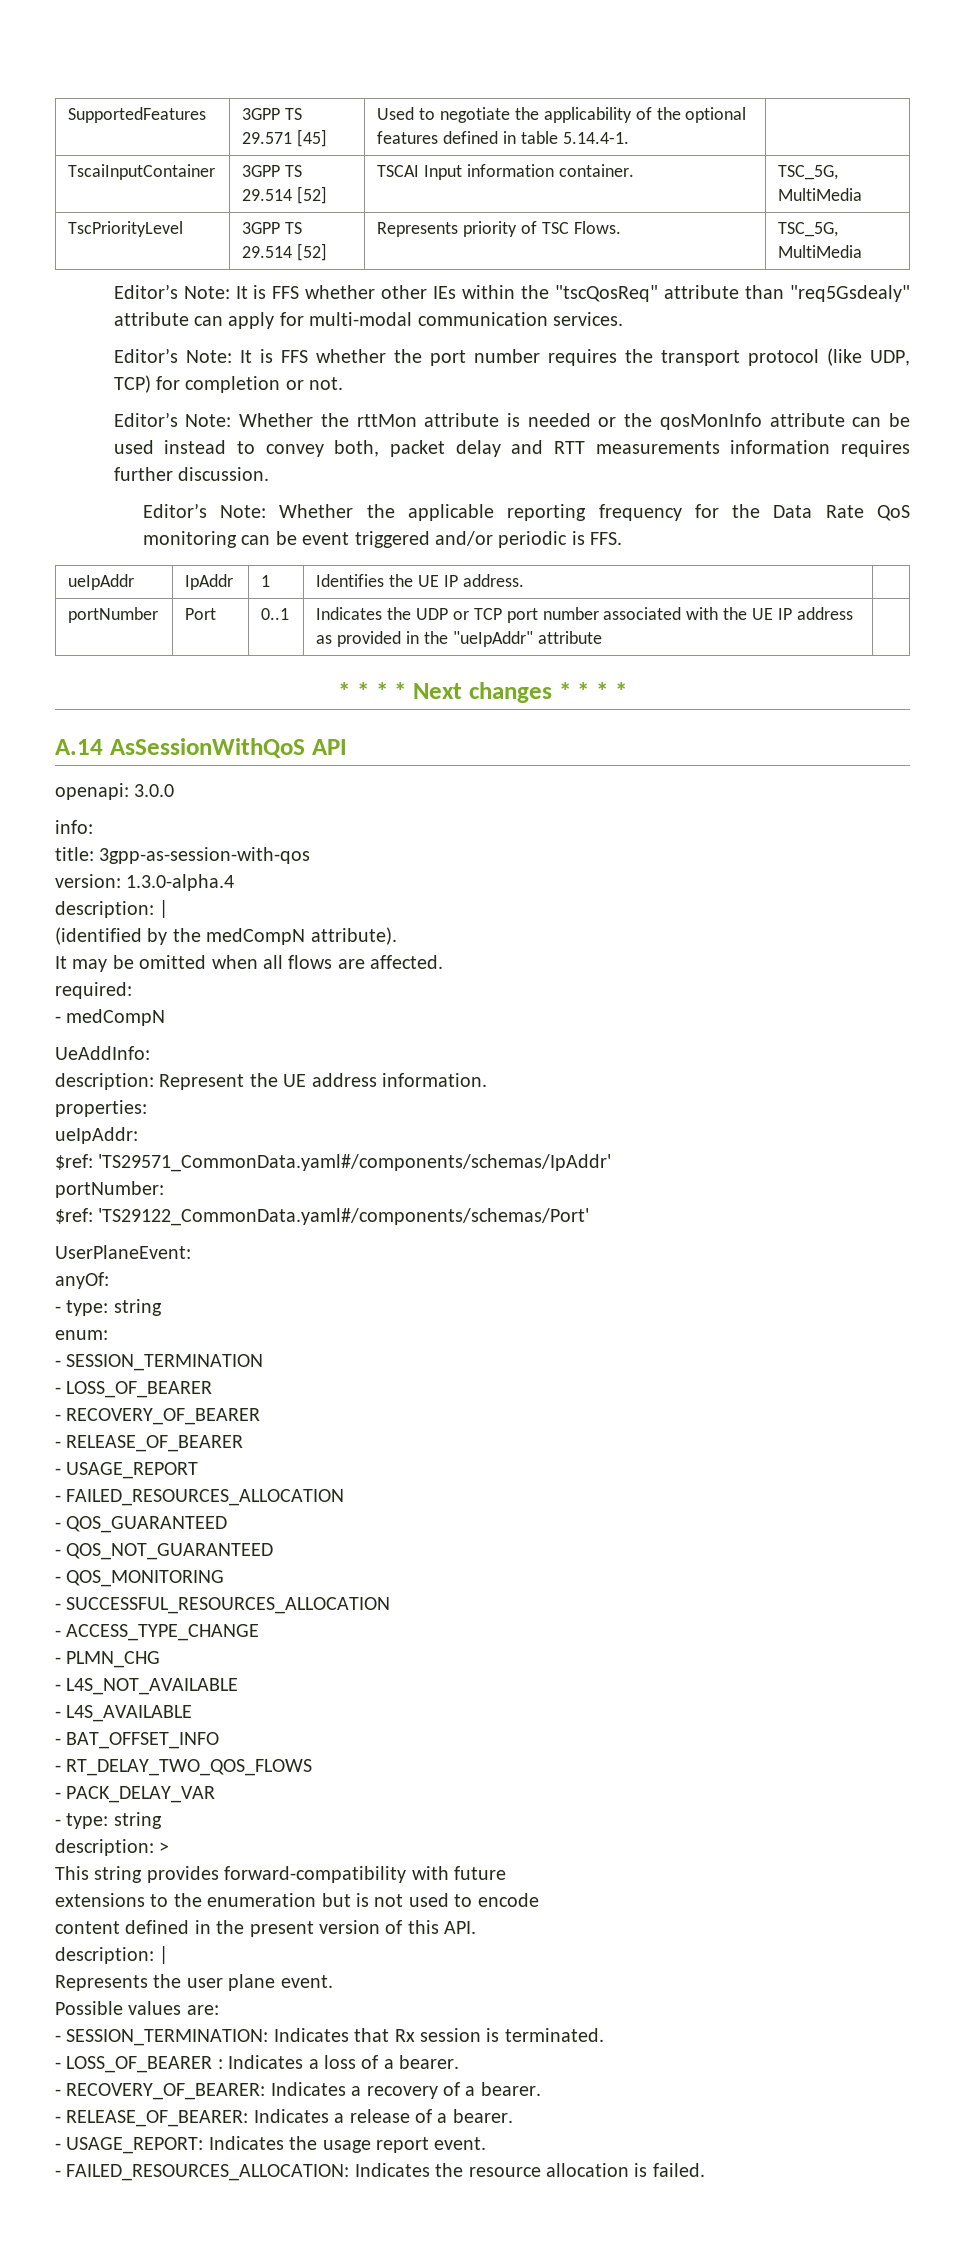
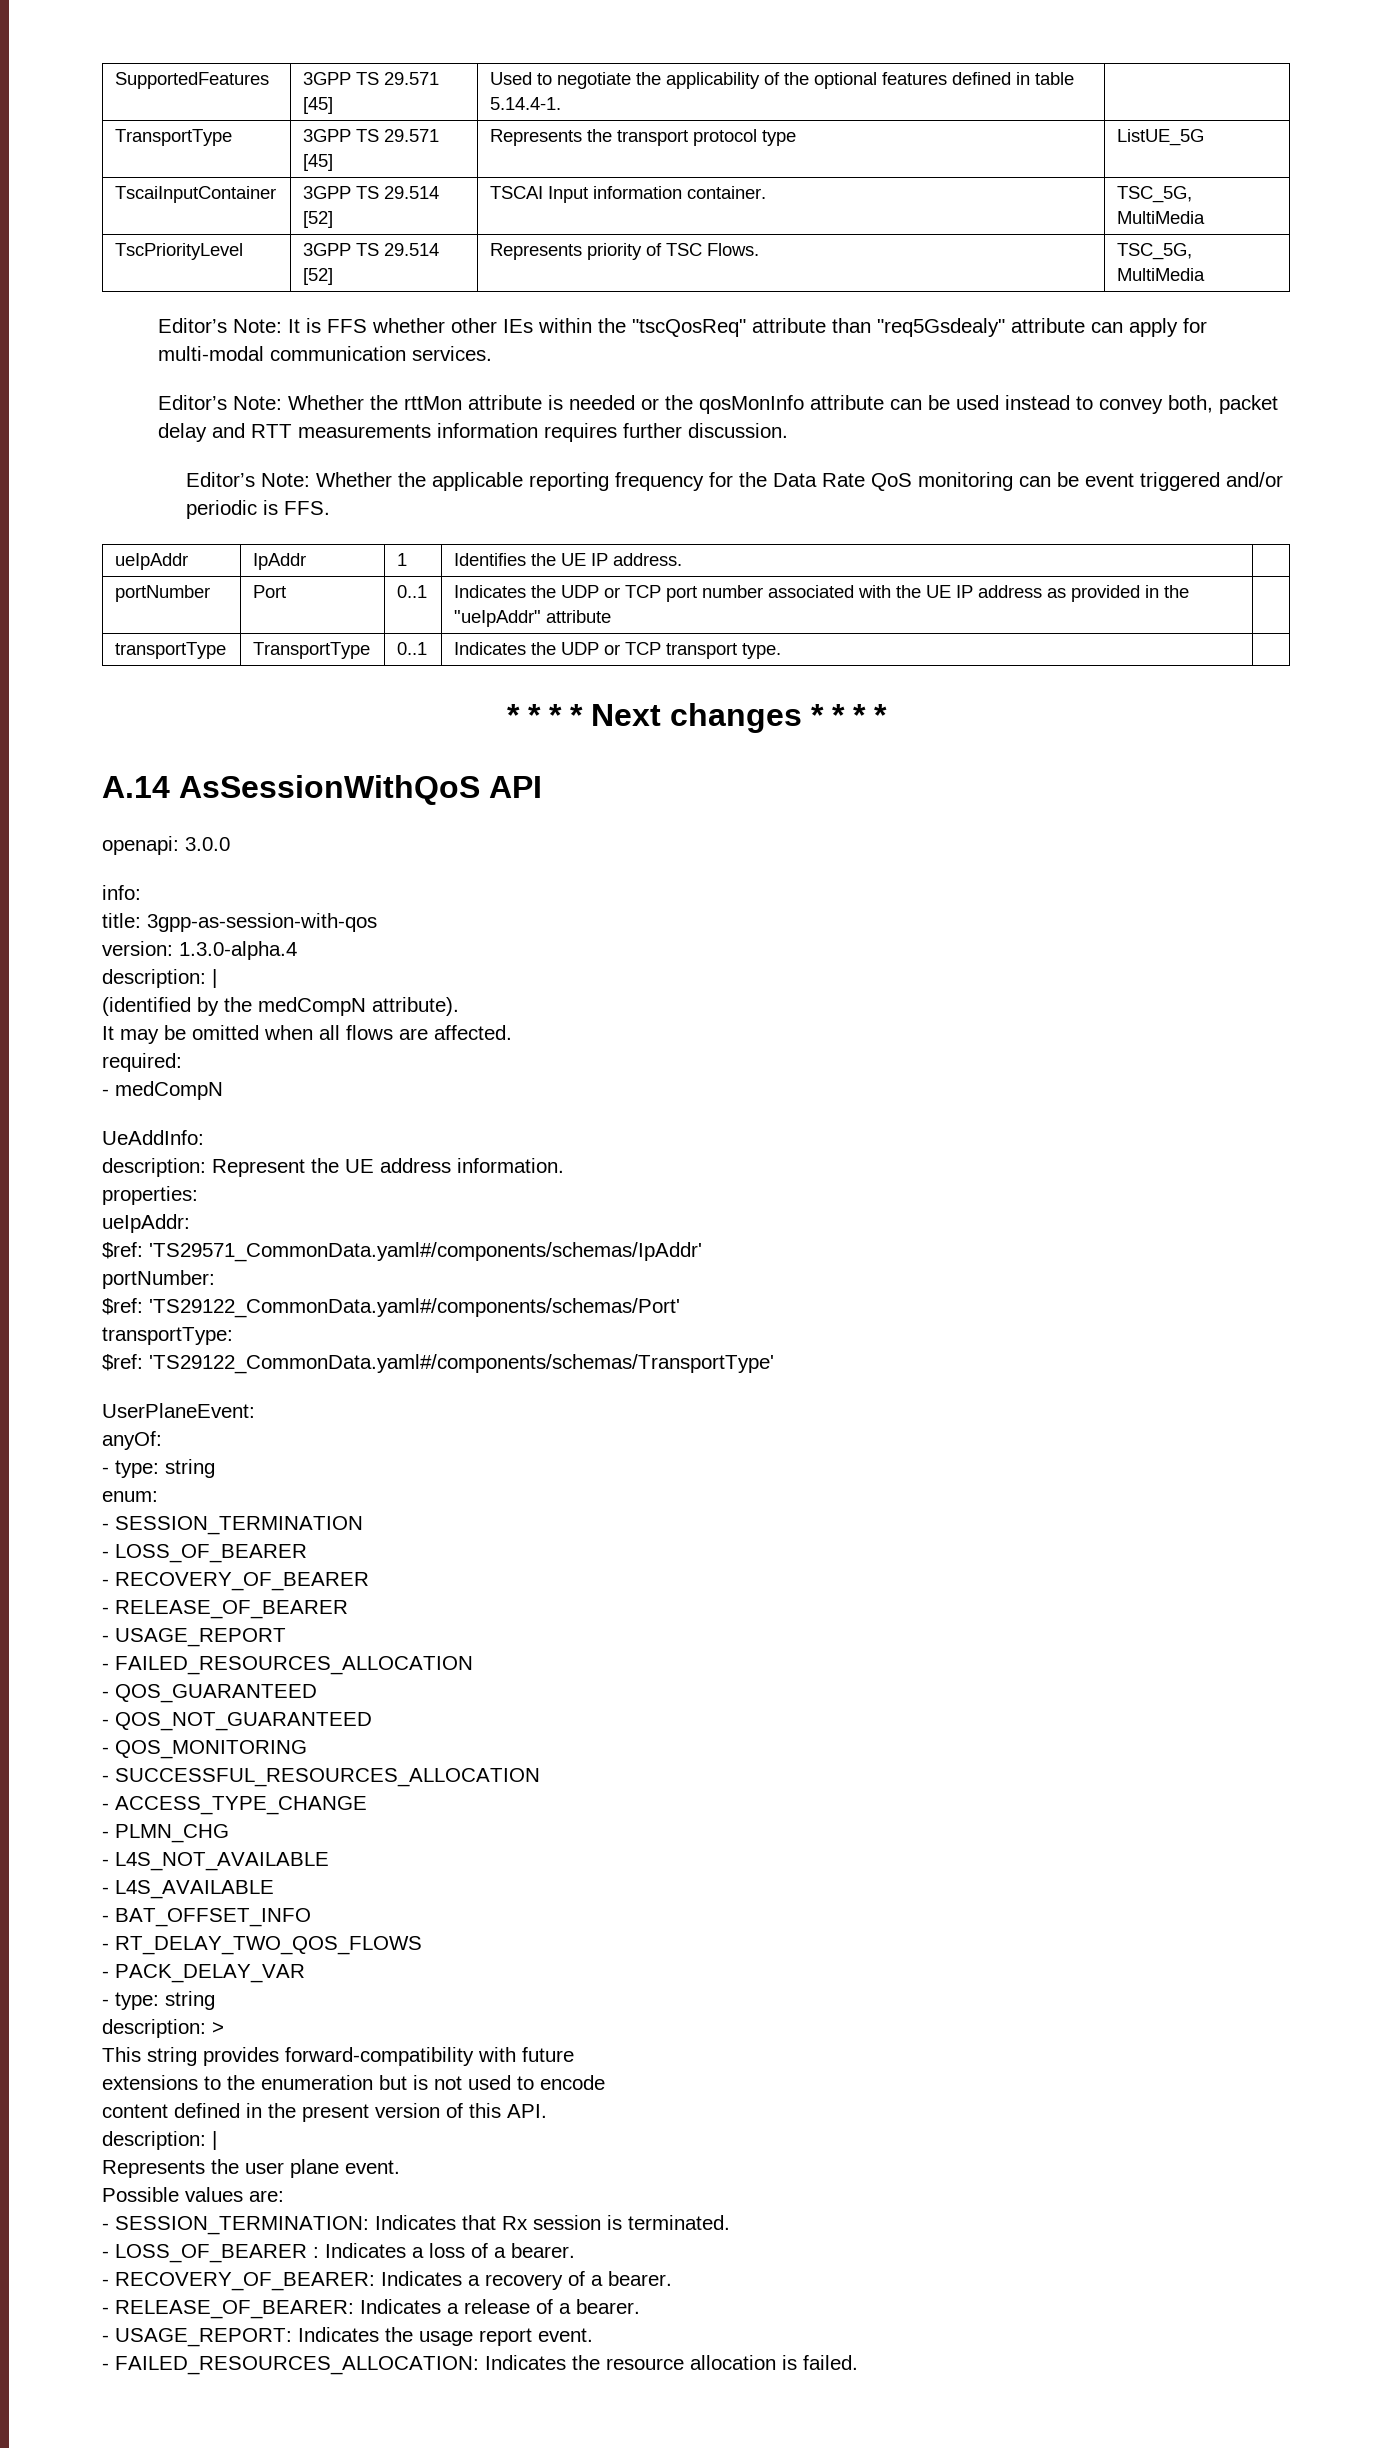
+ TransportType | 3GPP TS 29.571 [45] | Represents the transport protocol type | ListUE_5G
- Editor’s Note: It is FFS whether the port number requires the transport protocol (like UDP, TCP) for completion or not.
+ transportType | TransportType | 0..1 | Indicates the UDP or TCP transport type. |
+ transportType:
+ $ref: 'TS29122_CommonData.yaml#/components/schemas/TransportType'

